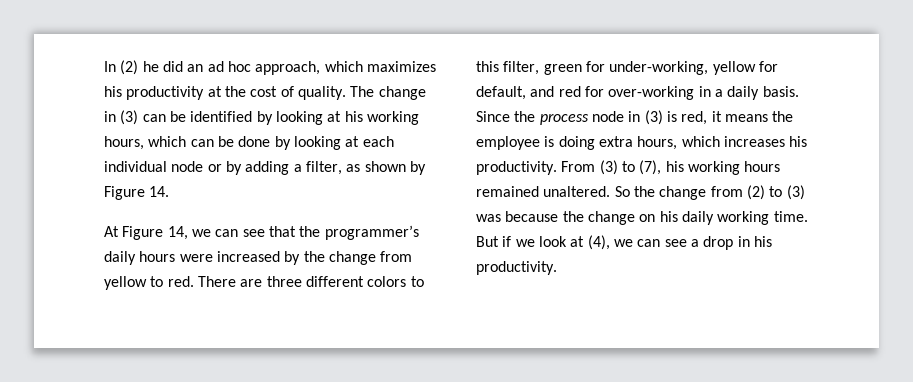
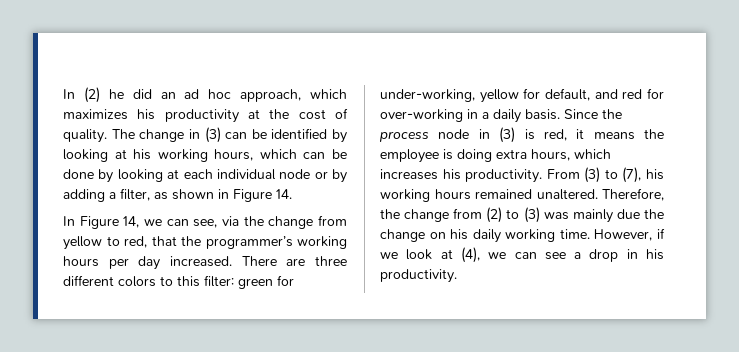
- The change in (3) can be identified by looking at his working hours, which can be done by looking at each individual node or by adding a filter, as shown by Figure 14.
+ The change in (3) can be identified by looking at his working hours, which can be done by looking at each individual node or by adding a filter, as shown in Figure 14.
- At Figure 14, we can see that the programmer’s daily hours were increased by the change from yellow to red.
+ In Figure 14, we can see, via the change from yellow to red, that the programmer’s working hours per day increased.
- There are three different colors to this filter, green for under-working, yellow for default, and red for over-working in a daily basis.
+ There are three different colors to this filter: green for under-working, yellow for default, and red for over-working in a daily basis.
- So the change from (2) to (3) was because the change on his daily working time.
+ Therefore, the change from (2) to (3) was mainly due the change on his daily working time.
- But if we look at (4), we can see a drop in his productivity.
+ However, if we look at (4), we can see a drop in his productivity.

